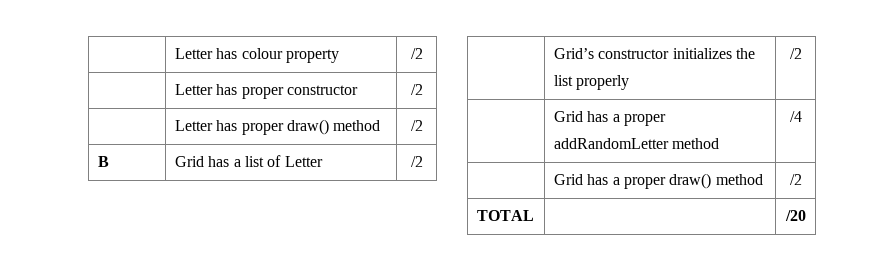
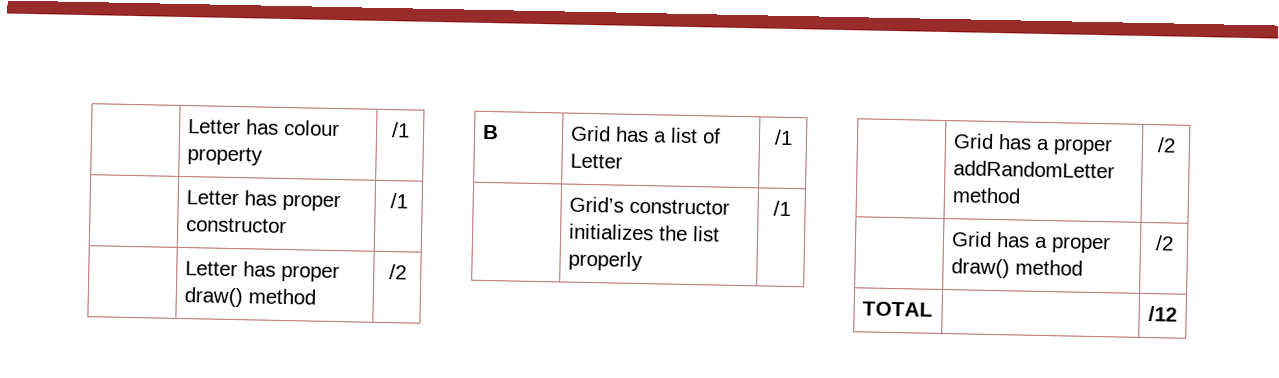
- | Letter has colour property | /2
+ | Letter has colour property | /1
- | Letter has proper constructor | /2
+ | Letter has proper constructor | /1
- B | Grid has a list of Letter | /2
+ B | Grid has a list of Letter | /1
- | Grid’s constructor initializes the list properly | /2
+ | Grid’s constructor initializes the list properly | /1
- | Grid has a proper addRandomLetter method | /4
+ | Grid has a proper addRandomLetter method | /2
- TOTAL | | /20
+ TOTAL | | /12

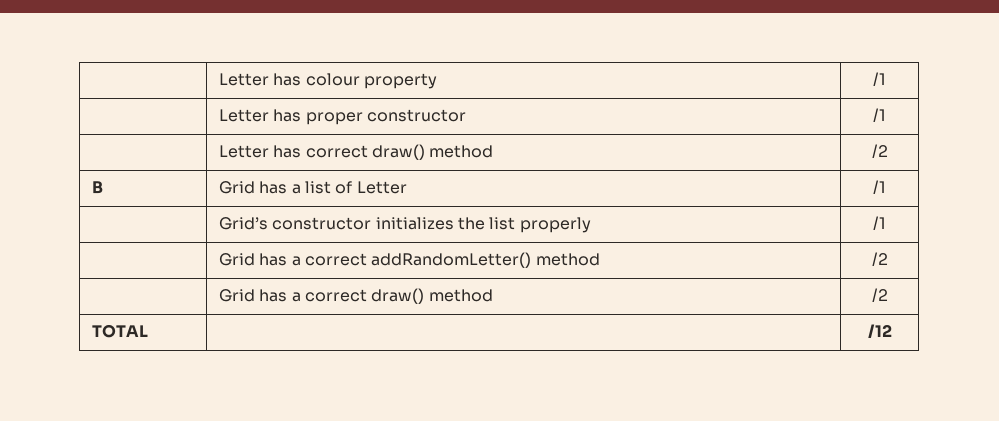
- | Letter has proper draw() method | /2
+ | Letter has correct draw() method | /2
- | Grid has a proper addRandomLetter method | /2
+ | Grid has a correct addRandomLetter() method | /2
- | Grid has a proper draw() method | /2
+ | Grid has a correct draw() method | /2

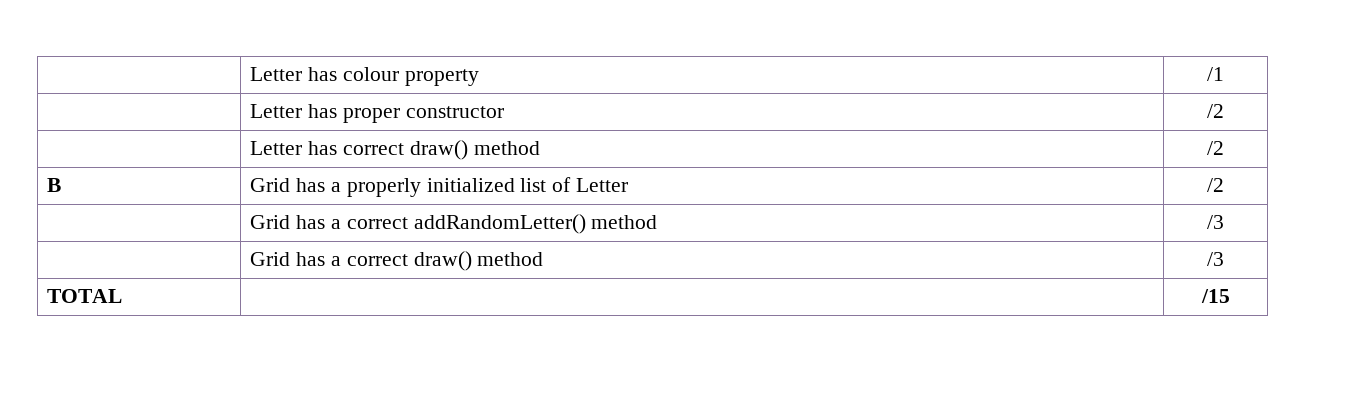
- | Letter has proper constructor | /1
+ | Letter has proper constructor | /2
- B | Grid has a list of Letter | /1
- | Grid’s constructor initializes the list properly | /1
+ B | Grid has a properly initialized list of Letter | /2
- | Grid has a correct addRandomLetter() method | /2
+ | Grid has a correct addRandomLetter() method | /3
- | Grid has a correct draw() method | /2
+ | Grid has a correct draw() method | /3
- TOTAL | | /12
+ TOTAL | | /15

